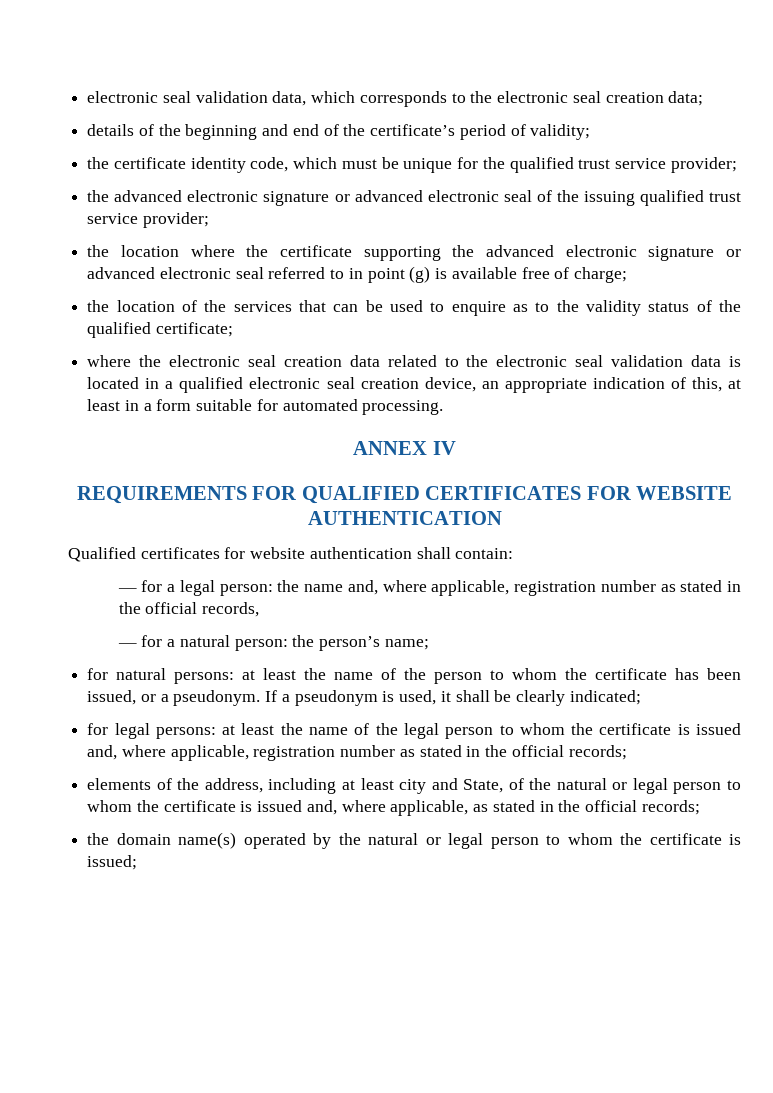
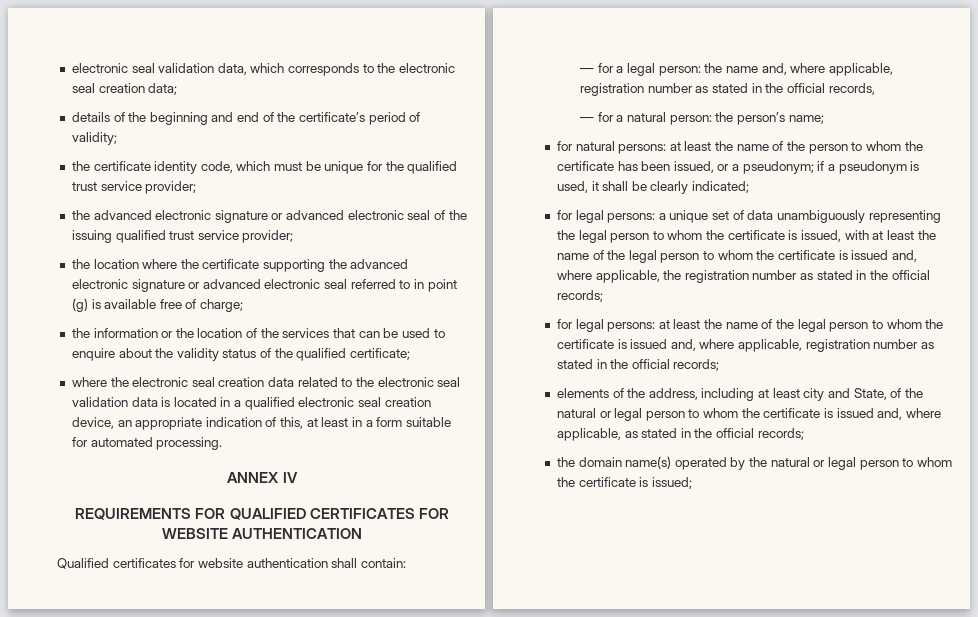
- the location of the services that can be used to enquire as to the validity status of the qualified certificate;
+ the information or the location of the services that can be used to enquire about the validity status of the qualified certificate;
- for natural persons: at least the name of the person to whom the certificate has been issued, or a pseudonym. If a pseudonym is used, it shall be clearly indicated;
+ for natural persons: at least the name of the person to whom the certificate has been issued, or a pseudonym; if a pseudonym is used, it shall be clearly indicated;
+ for legal persons: a unique set of data unambiguously representing the legal person to whom the certificate is issued, with at least the name of the legal person to whom the certificate is issued and, where applicable, the registration number as stated in the official records;

